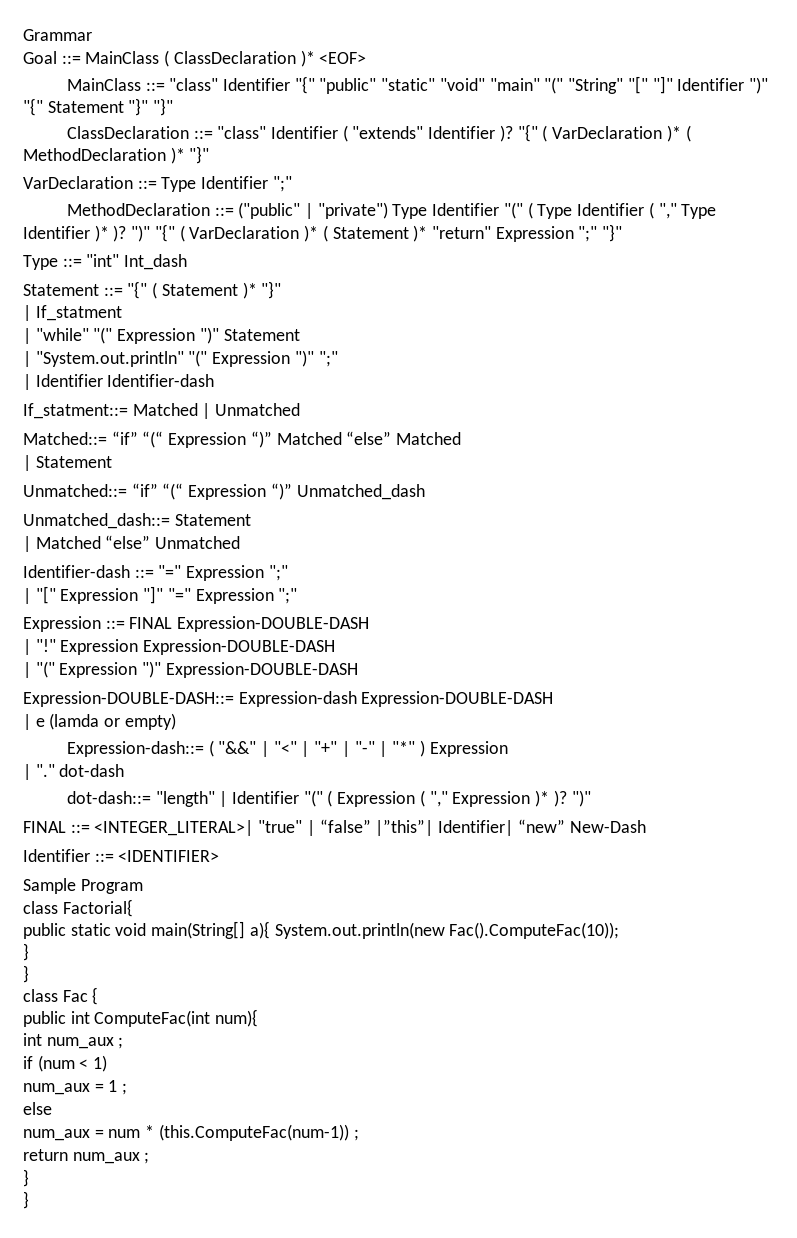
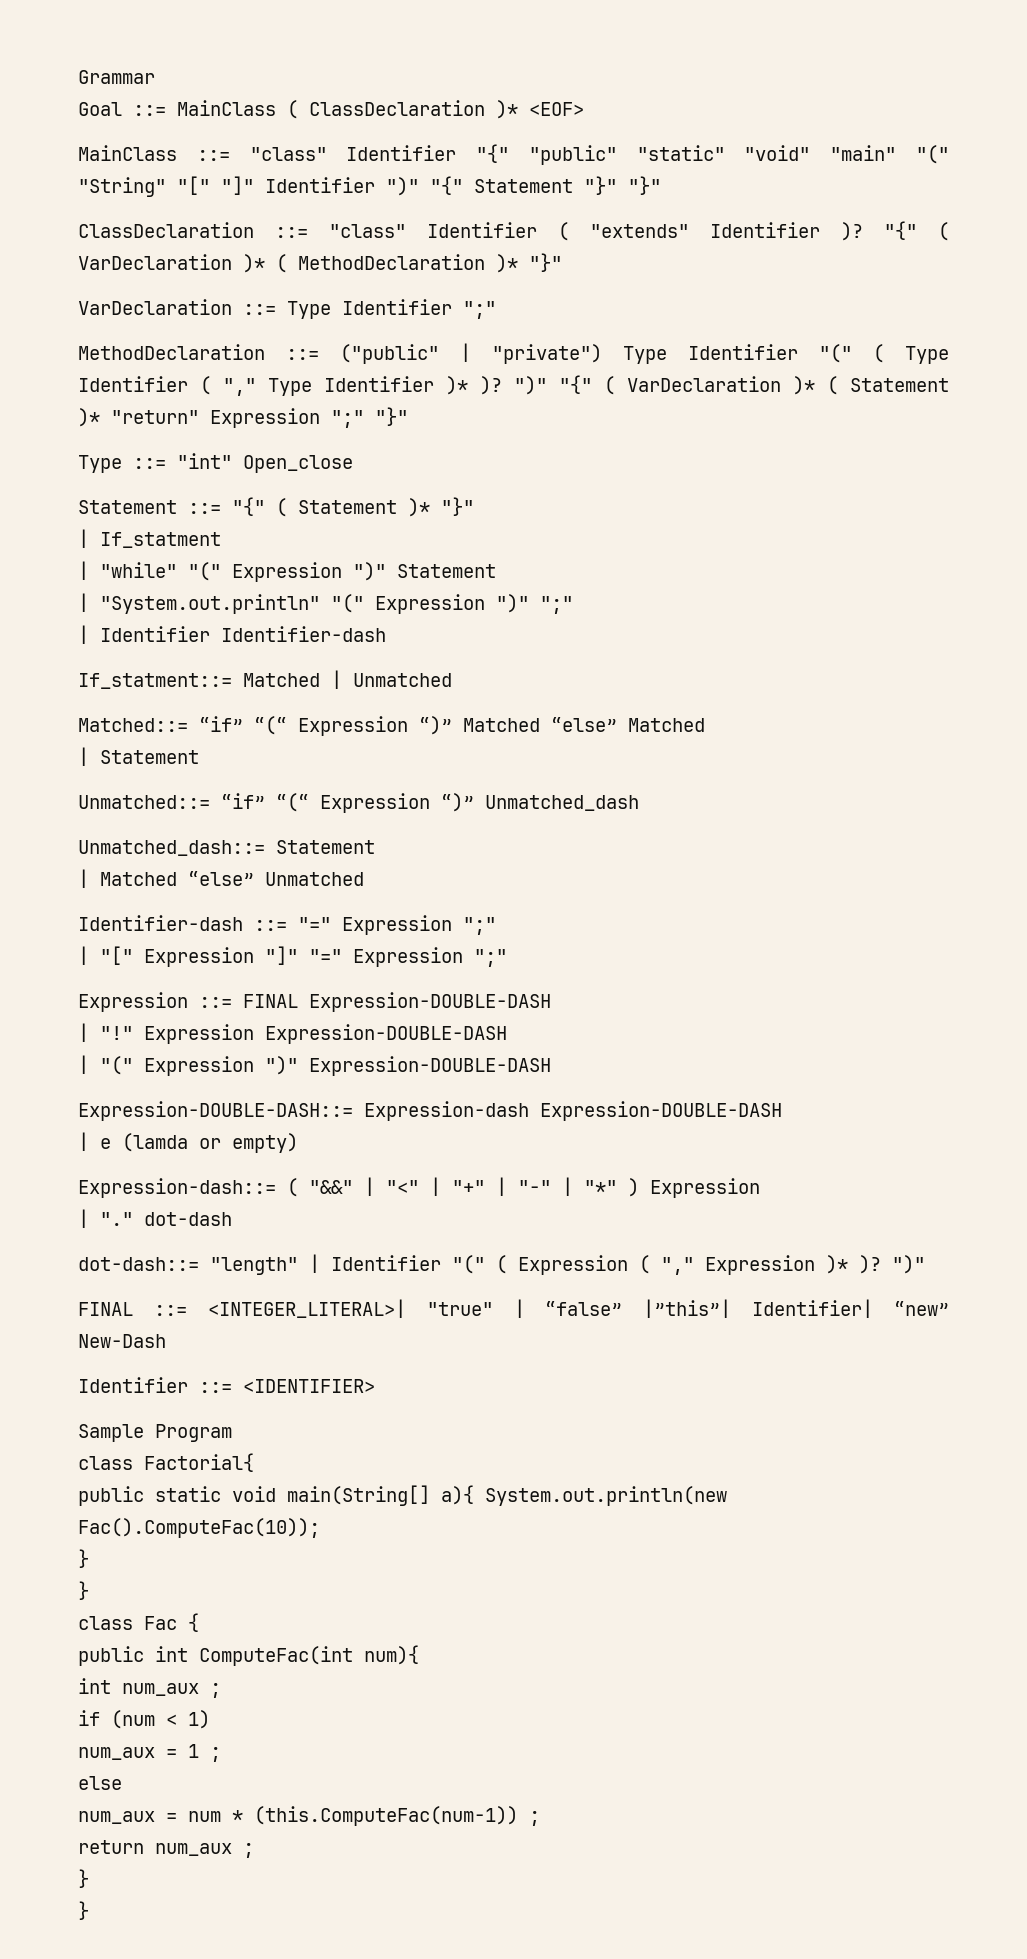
- Type ::= "int" Int_dash
+ Type ::= "int" Open_close

